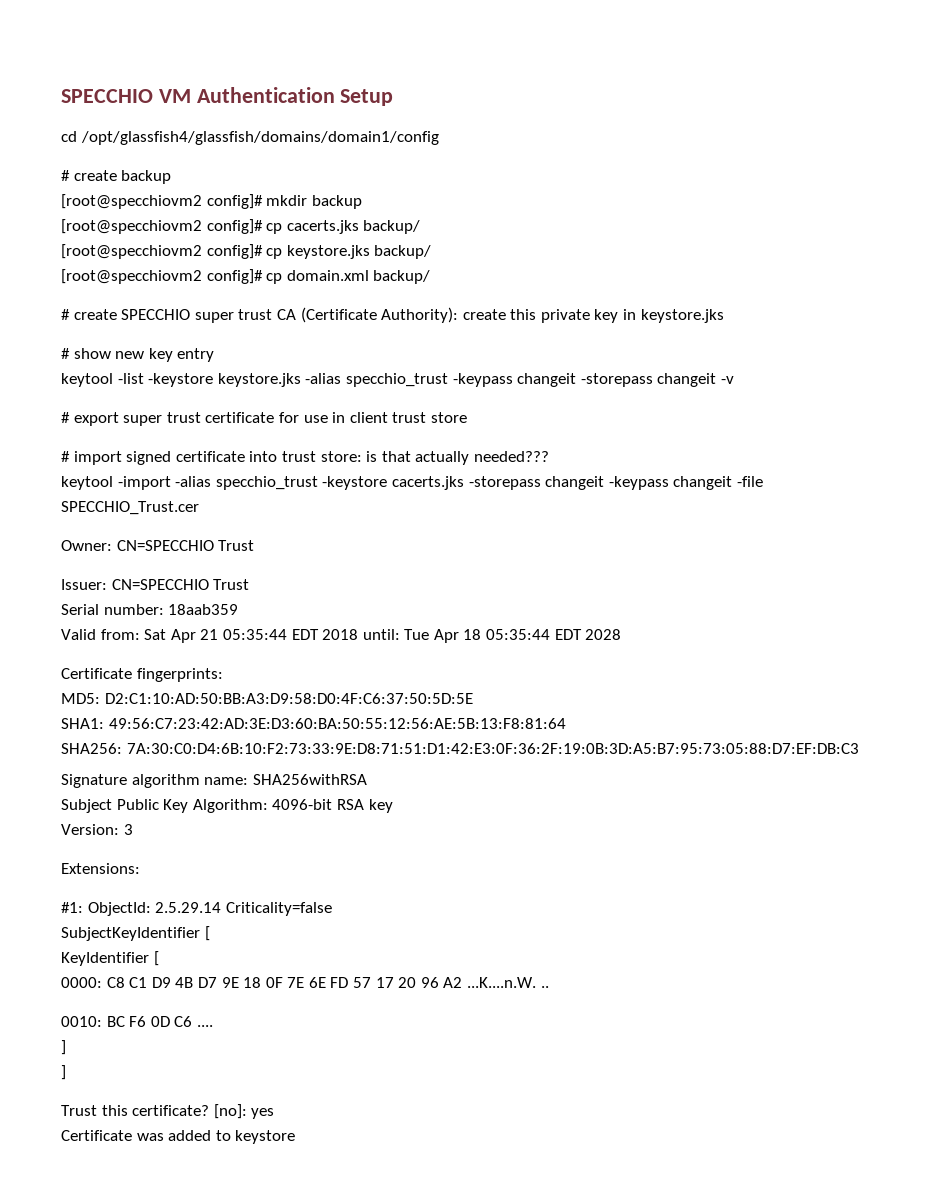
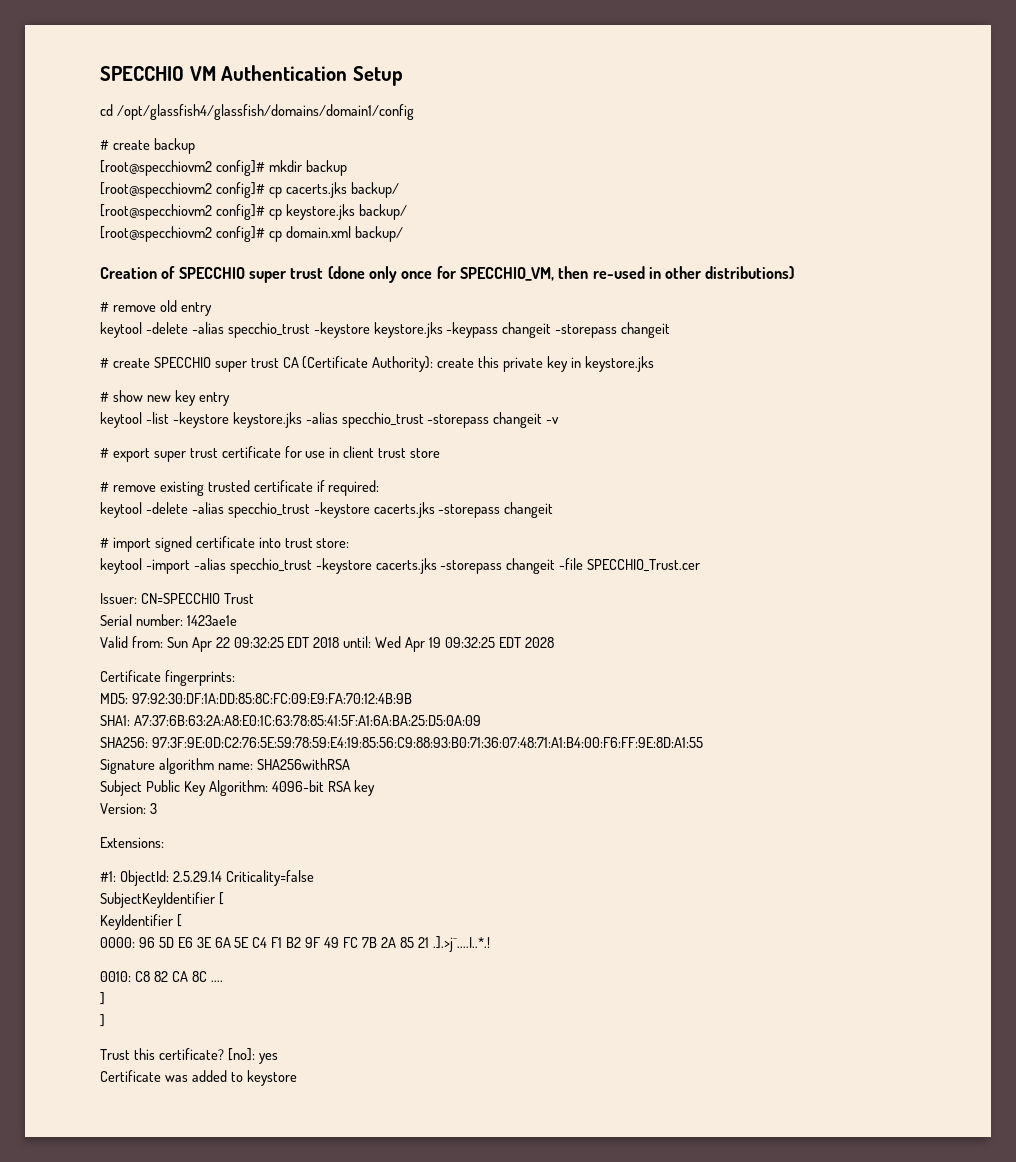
+ Creation of SPECCHIO super trust (done only once for SPECCHIO_VM, then re-used in other distributions)
+ # remove old entry
+ keytool -delete -alias specchio_trust -keystore keystore.jks -keypass changeit -storepass changeit
- keytool -list -keystore keystore.jks -alias specchio_trust -keypass changeit -storepass changeit -v
+ keytool -list -keystore keystore.jks -alias specchio_trust -storepass changeit -v
+ # remove existing trusted certificate if required:
+ keytool -delete -alias specchio_trust -keystore cacerts.jks -storepass changeit
- # import signed certificate into trust store: is that actually needed???
+ # import signed certificate into trust store:
- keytool -import -alias specchio_trust -keystore cacerts.jks -storepass changeit -keypass changeit -file SPECCHIO_Trust.cer
+ keytool -import -alias specchio_trust -keystore cacerts.jks -storepass changeit -file SPECCHIO_Trust.cer
- Owner: CN=SPECCHIO Trust
- Serial number: 18aab359
+ Serial number: 1423ae1e
- Valid from: Sat Apr 21 05:35:44 EDT 2018 until: Tue Apr 18 05:35:44 EDT 2028
+ Valid from: Sun Apr 22 09:32:25 EDT 2018 until: Wed Apr 19 09:32:25 EDT 2028
- MD5: D2:C1:10:AD:50:BB:A3:D9:58:D0:4F:C6:37:50:5D:5E
+ MD5: 97:92:30:DF:1A:DD:85:8C:FC:09:E9:FA:70:12:4B:9B
- SHA1: 49:56:C7:23:42:AD:3E:D3:60:BA:50:55:12:56:AE:5B:13:F8:81:64
+ SHA1: A7:37:6B:63:2A:A8:E0:1C:63:78:85:41:5F:A1:6A:BA:25:D5:0A:09
- SHA256: 7A:30:C0:D4:6B:10:F2:73:33:9E:D8:71:51:D1:42:E3:0F:36:2F:19:0B:3D:A5:B7:95:73:05:88:D7:EF:DB:C3
+ SHA256: 97:3F:9E:0D:C2:76:5E:59:78:59:E4:19:85:56:C9:88:93:B0:71:36:07:48:71:A1:B4:00:F6:FF:9E:8D:A1:55
- 0000: C8 C1 D9 4B D7 9E 18 0F 7E 6E FD 57 17 20 96 A2 ...K....n.W. ..
- 0010: BC F6 0D C6 ....
+ 0000: 96 5D E6 3E 6A 5E C4 F1 B2 9F 49 FC 7B 2A 85 21 .].>j^....I..*.!
+ 0010: C8 82 CA 8C ....

